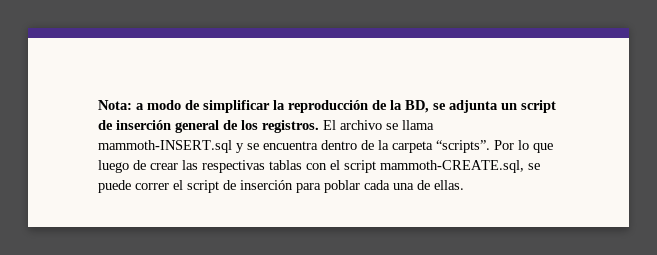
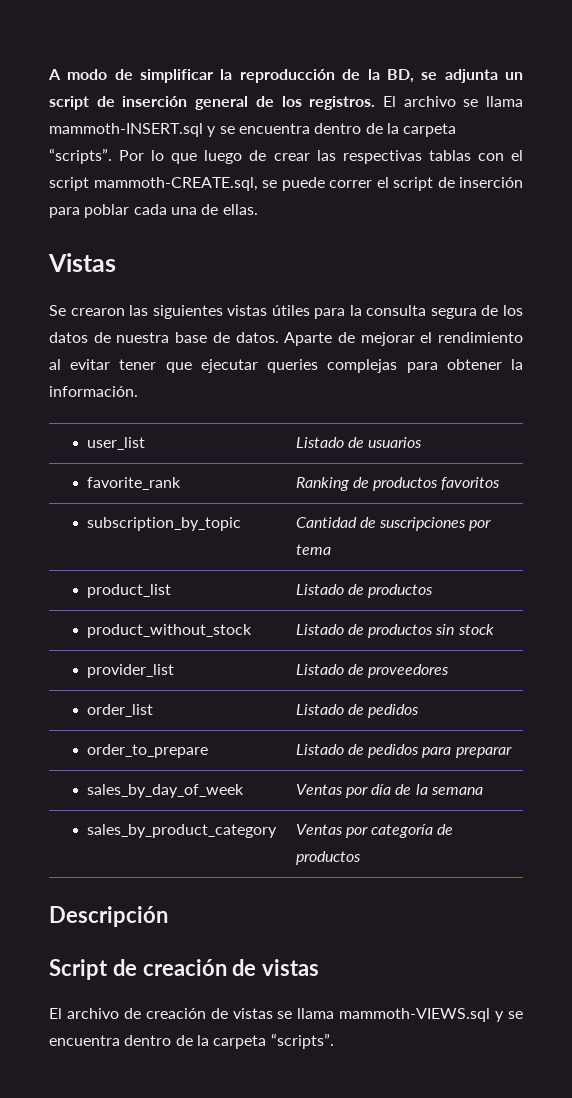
- Nota: a modo de simplificar la reproducción de la BD, se adjunta un script de inserción general de los registros.
+ A modo de simplificar la reproducción de la BD, se adjunta un script de inserción general de los registros.
+ Vistas
+ Se crearon las siguientes vistas útiles para la consulta segura de los datos de nuestra base de datos. Aparte de mejorar el rendimiento al evitar tener que ejecutar queries complejas para obtener la información.
+ user_list | Listado de usuarios
+ favorite_rank | Ranking de productos favoritos
+ subscription_by_topic | Cantidad de suscripciones por tema
+ product_list | Listado de productos
+ product_without_stock | Listado de productos sin stock
+ provider_list | Listado de proveedores
+ order_list | Listado de pedidos
+ order_to_prepare | Listado de pedidos para preparar
+ sales_by_day_of_week | Ventas por día de la semana
+ sales_by_product_category | Ventas por categoría de productos
+ Descripción
+ Script de creación de vistas
+ El archivo de creación de vistas se llama mammoth-VIEWS.sql y se encuentra dentro de la carpeta “scripts”.

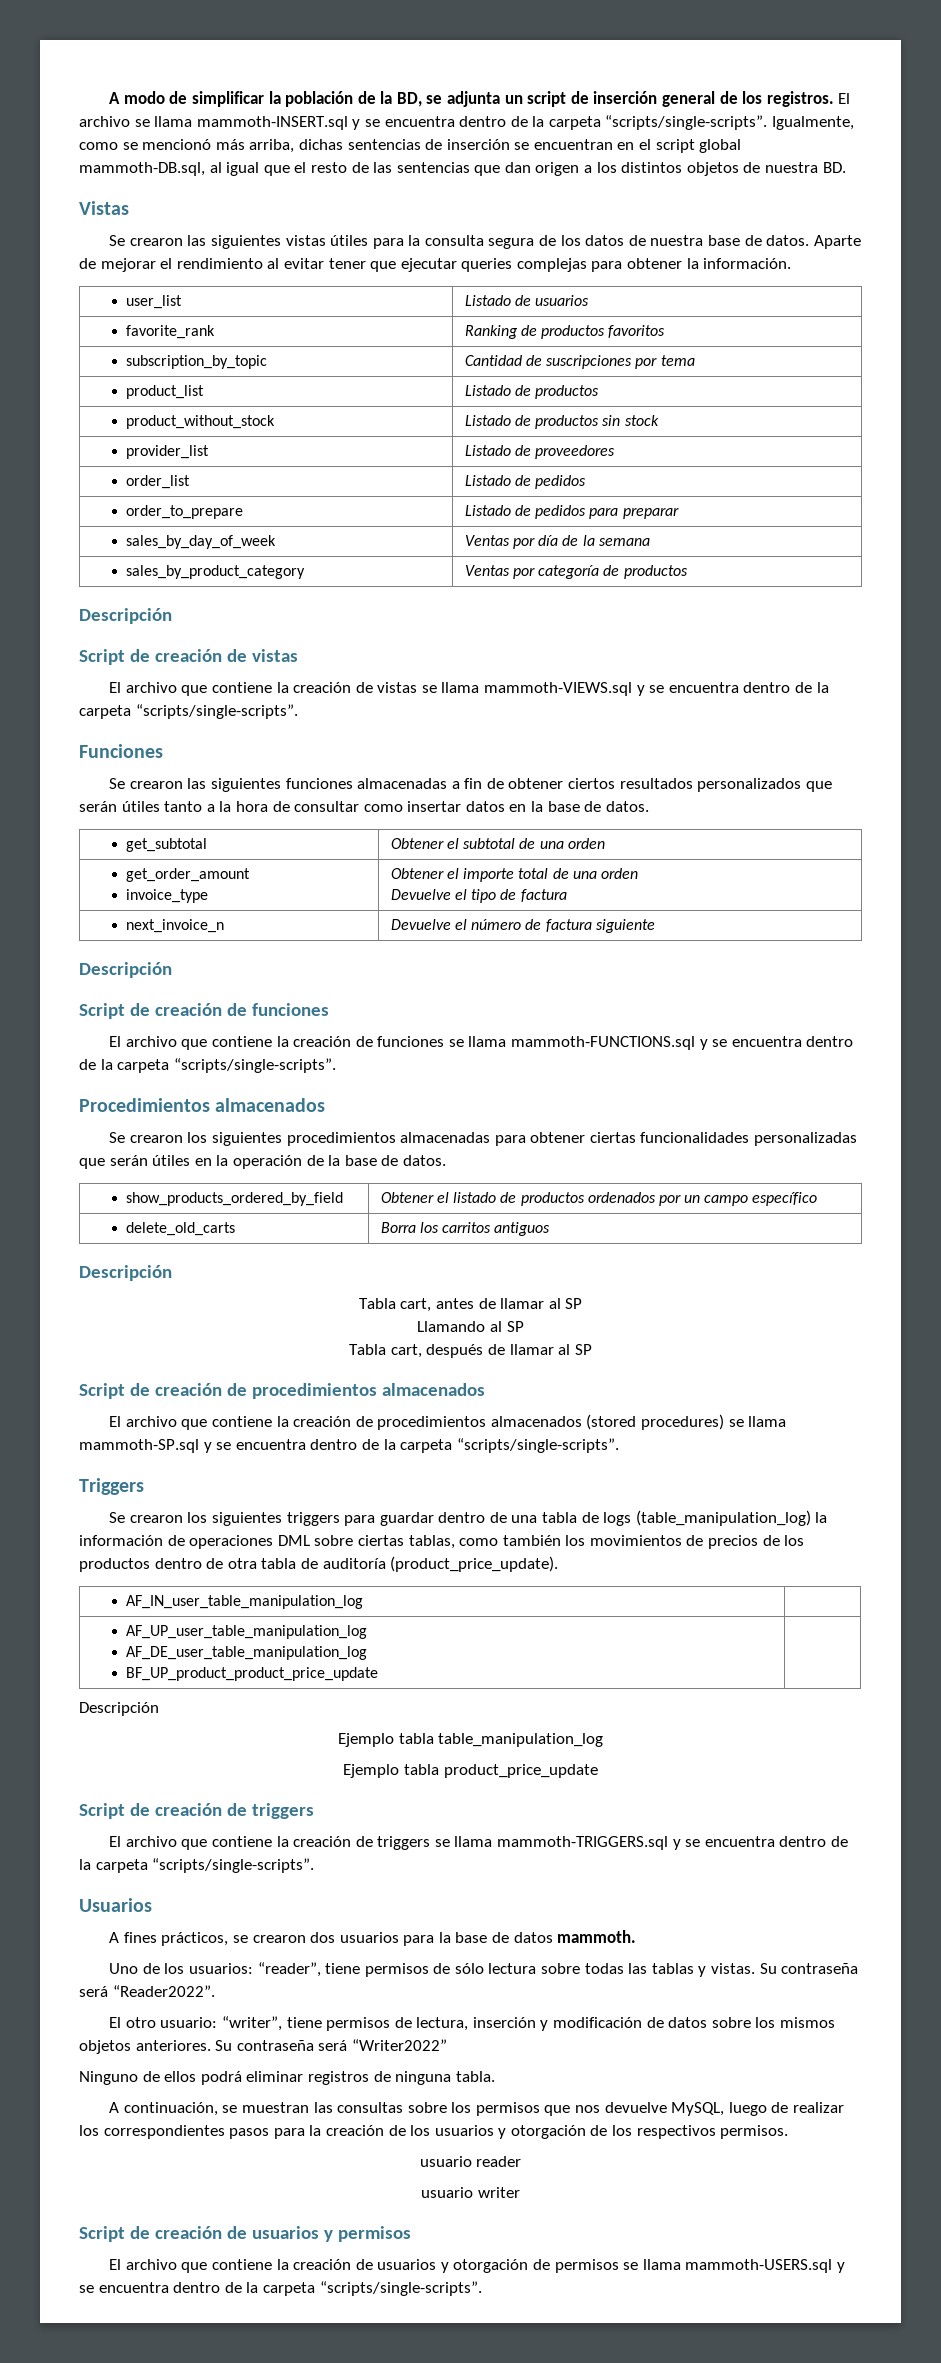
- A modo de simplificar la reproducción de la BD, se adjunta un script de inserción general de los registros.
+ A modo de simplificar la población de la BD, se adjunta un script de inserción general de los registros.
- El archivo se llama mammoth-INSERT.sql y se encuentra dentro de la carpeta “scripts”. Por lo que luego de crear las respectivas tablas con el script mammoth-CREATE.sql, se puede correr el script de inserción para poblar cada una de ellas.
+ El archivo se llama mammoth-INSERT.sql y se encuentra dentro de la carpeta “scripts/single-scripts”. Igualmente, como se mencionó más arriba, dichas sentencias de inserción se encuentran en el script global mammoth-DB.sql, al igual que el resto de las sentencias que dan origen a los distintos objetos de nuestra BD.
- El archivo de creación de vistas se llama mammoth-VIEWS.sql y se encuentra dentro de la carpeta “scripts”.
+ El archivo que contiene la creación de vistas se llama mammoth-VIEWS.sql y se encuentra dentro de la carpeta “scripts/single-scripts”.
+ Funciones
+ Se crearon las siguientes funciones almacenadas a fin de obtener ciertos resultados personalizados que serán útiles tanto a la hora de consultar como insertar datos en la base de datos.
+ get_subtotal | Obtener el subtotal de una orden
+ get_order_amount
+ invoice_type | Obtener el importe total de una orden
+ Devuelve el tipo de factura
+ next_invoice_n | Devuelve el número de factura siguiente
+ Descripción
+ Script de creación de funciones
+ El archivo que contiene la creación de funciones se llama mammoth-FUNCTIONS.sql y se encuentra dentro de la carpeta “scripts/single-scripts”.
+ Procedimientos almacenados
+ Se crearon los siguientes procedimientos almacenadas para obtener ciertas funcionalidades personalizadas que serán útiles en la operación de la base de datos.
+ show_products_ordered_by_field | Obtener el listado de productos ordenados por un campo específico
+ delete_old_carts | Borra los carritos antiguos
+ Descripción
+ Tabla cart, antes de llamar al SP
+ Llamando al SP
+ Tabla cart, después de llamar al SP
+ Script de creación de procedimientos almacenados
+ El archivo que contiene la creación de procedimientos almacenados (stored procedures) se llama mammoth-SP.sql y se encuentra dentro de la carpeta “scripts/single-scripts”.
+ Triggers
+ Se crearon los siguientes triggers para guardar dentro de una tabla de logs (table_manipulation_log) la información de operaciones DML sobre ciertas tablas, como también los movimientos de precios de los productos dentro de otra tabla de auditoría (product_price_update).
+ AF_IN_user_table_manipulation_log |
+ AF_UP_user_table_manipulation_log
+ AF_DE_user_table_manipulation_log
+ BF_UP_product_product_price_update |
+ Descripción
+ Ejemplo tabla table_manipulation_log
+ Ejemplo tabla product_price_update
+ Script de creación de triggers
+ El archivo que contiene la creación de triggers se llama mammoth-TRIGGERS.sql y se encuentra dentro de la carpeta “scripts/single-scripts”.
+ Usuarios
+ A fines prácticos, se crearon dos usuarios para la base de datos mammoth.
+ Uno de los usuarios: “reader”, tiene permisos de sólo lectura sobre todas las tablas y vistas. Su contraseña será “Reader2022”.
+ El otro usuario: “writer”, tiene permisos de lectura, inserción y modificación de datos sobre los mismos objetos anteriores. Su contraseña será “Writer2022”
+ Ninguno de ellos podrá eliminar registros de ninguna tabla.
+ A continuación, se muestran las consultas sobre los permisos que nos devuelve MySQL, luego de realizar los correspondientes pasos para la creación de los usuarios y otorgación de los respectivos permisos.
+ usuario reader
+ usuario writer
+ Script de creación de usuarios y permisos
+ El archivo que contiene la creación de usuarios y otorgación de permisos se llama mammoth-USERS.sql y se encuentra dentro de la carpeta “scripts/single-scripts”.

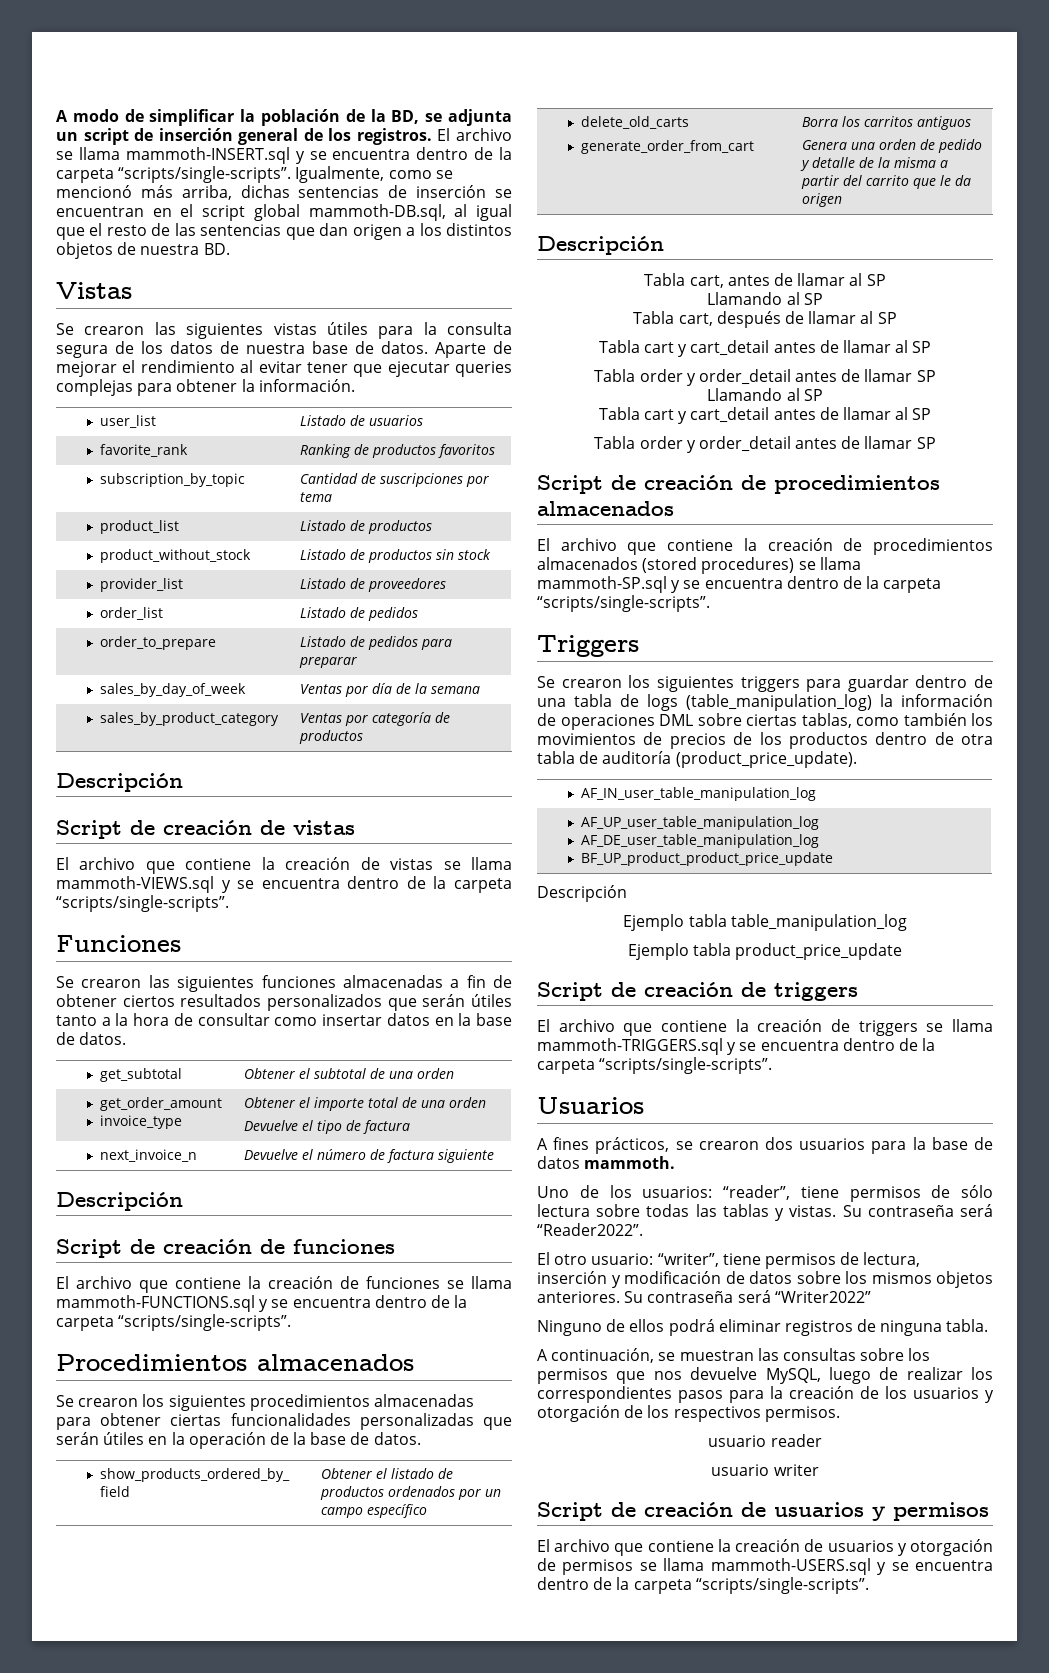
- delete_old_carts | Borra los carritos antiguos
+ delete_old_carts
+ generate_order_from_cart | Borra los carritos antiguos
+ Genera una orden de pedido y detalle de la misma a partir del carrito que le da origen
  Tabla cart, después de llamar al SP
+ Tabla cart y cart_detail antes de llamar al SP
+ Tabla order y order_detail antes de llamar SP
+ Llamando al SP
+ Tabla cart y cart_detail antes de llamar al SP
+ Tabla order y order_detail antes de llamar SP

